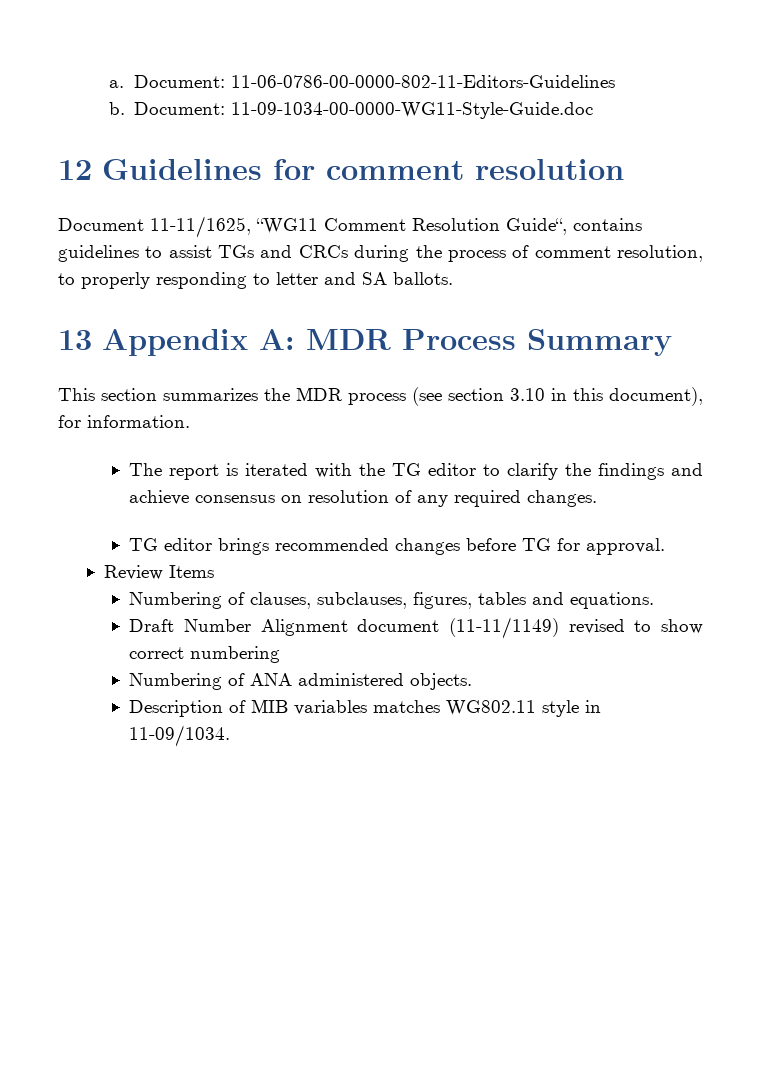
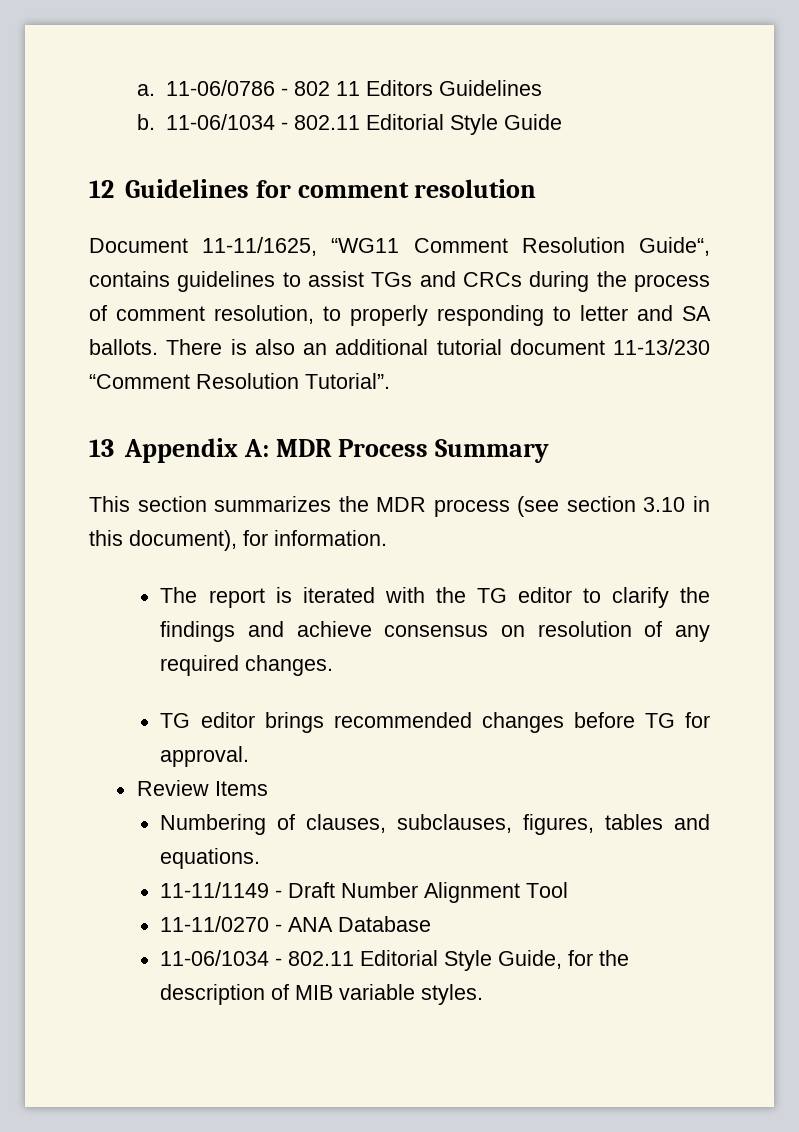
- Document: 11-06-0786-00-0000-802-11-Editors-Guidelines
- b. Document: 11-09-1034-00-0000-WG11-Style-Guide.doc
+ 11-06/0786 - 802 11 Editors Guidelines
+ b. 11-06/1034 - 802.11 Editorial Style Guide
+ There is also an additional tutorial document 11-13/230 “Comment Resolution Tutorial”.
- Draft Number Alignment document (11-11/1149) revised to show correct numbering
- Numbering of ANA administered objects.
- Description of MIB variables matches WG802.11 style in 11-09/1034.
+ 11-11/1149 - Draft Number Alignment Tool
+ 11-11/0270 - ANA Database
+ 11-06/1034 - 802.11 Editorial Style Guide, for the description of MIB variable styles.

